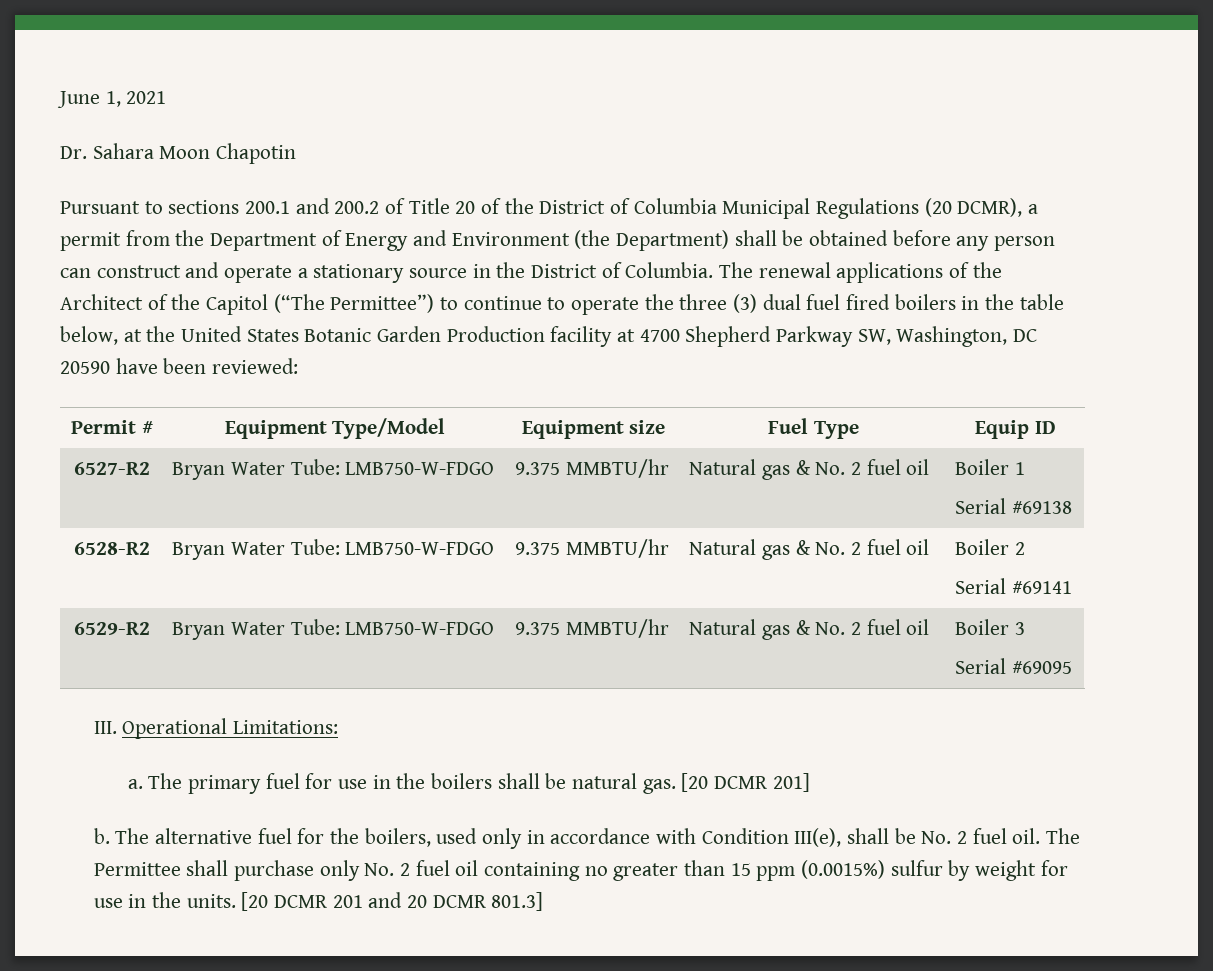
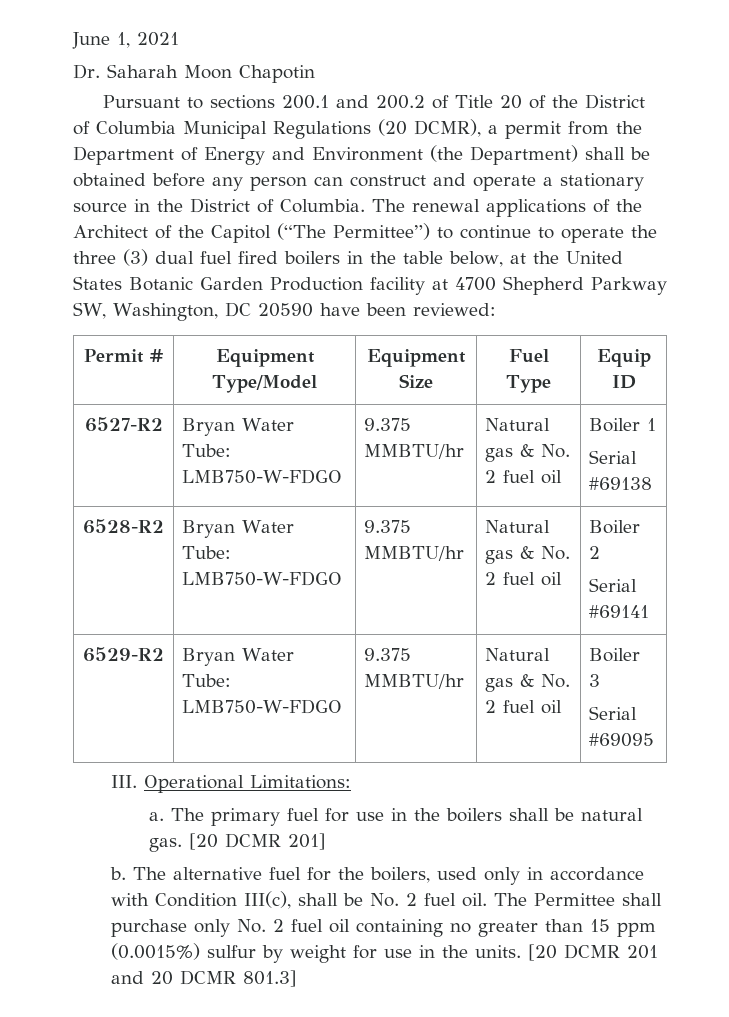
- Dr. Sahara Moon Chapotin
+ Dr. Saharah Moon Chapotin
- Permit # | Equipment Type/Model | Equipment size | Fuel Type | Equip ID
+ Permit # | Equipment Type/Model | Equipment Size | Fuel Type | Equip ID
- The alternative fuel for the boilers, used only in accordance with Condition III(e), shall be No. 2 fuel oil.
+ The alternative fuel for the boilers, used only in accordance with Condition III(c), shall be No. 2 fuel oil.

